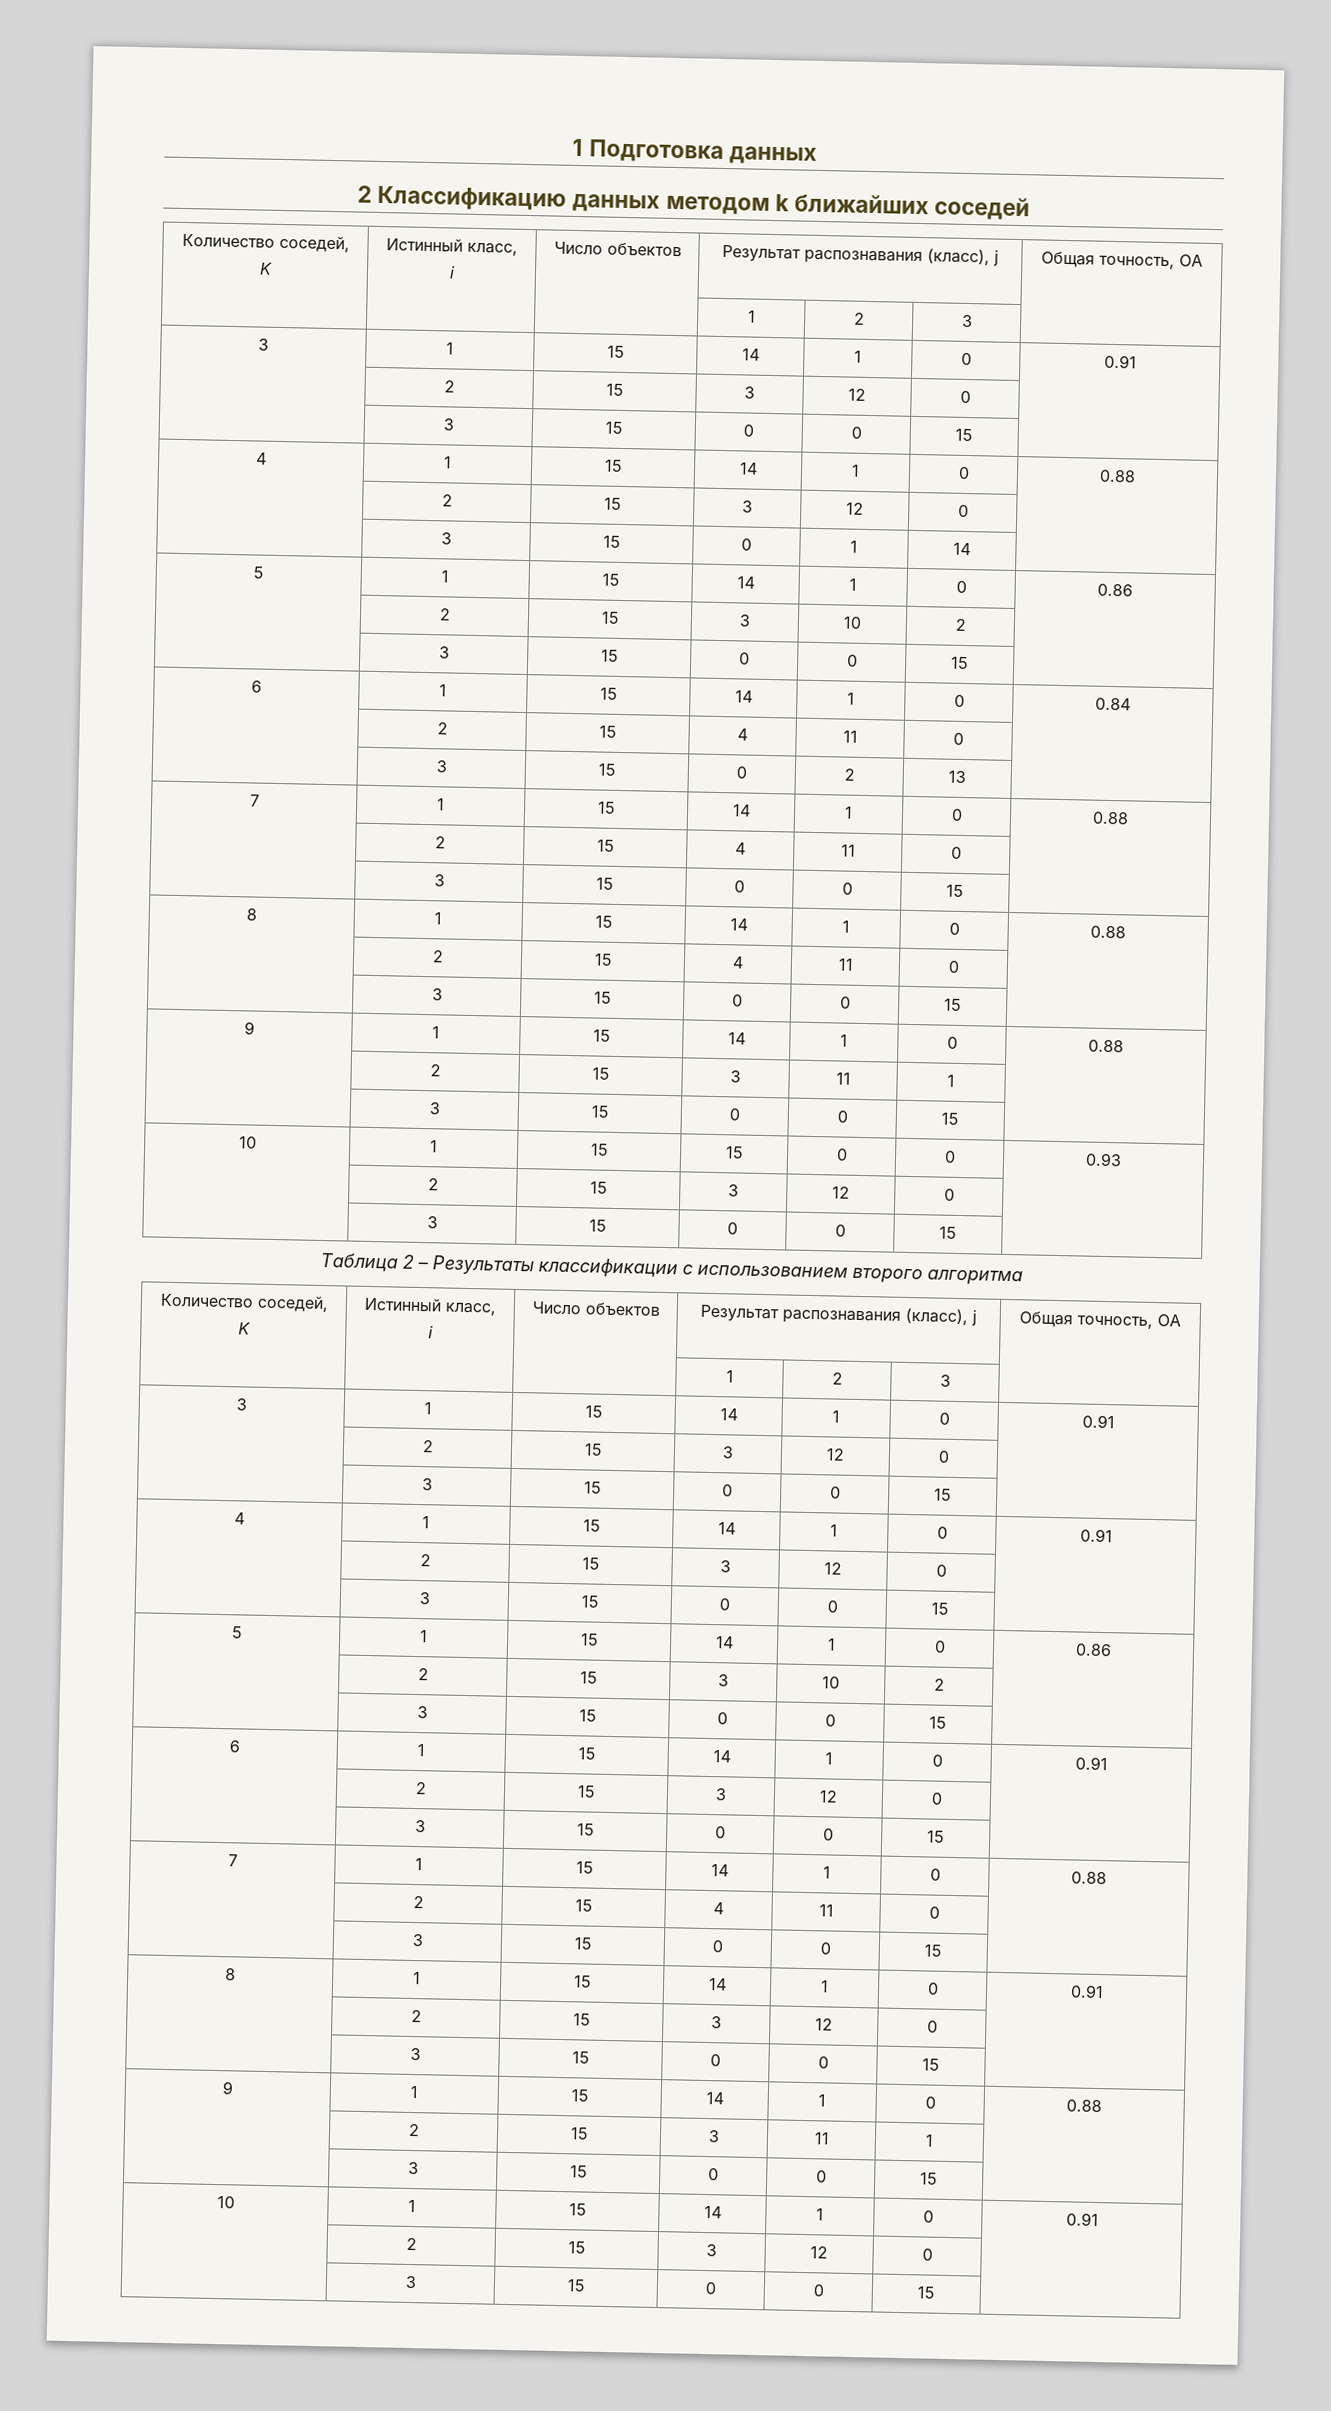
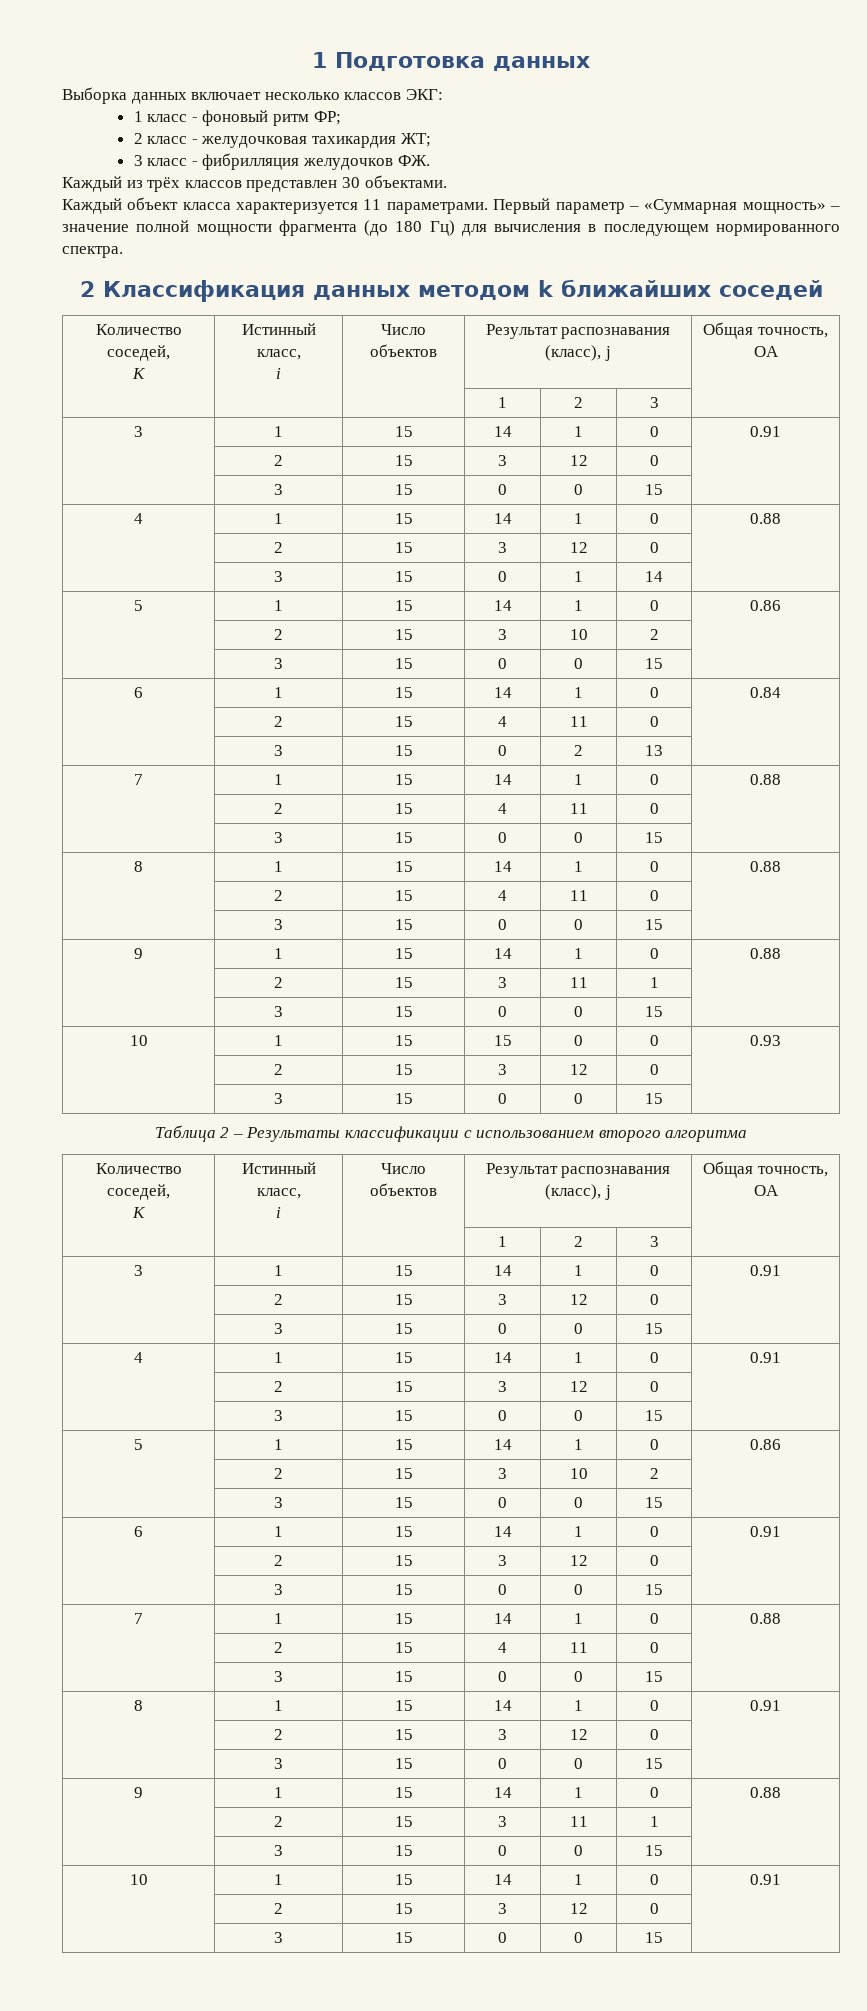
- 2 Классификацию данных методом k ближайших соседей
+ Выборка данных включает несколько классов ЭКГ:
+ 1 класс - фоновый ритм ФР;
+ 2 класс - желудочковая тахикардия ЖТ;
+ 3 класс - фибрилляция желудочков ФЖ.
+ Каждый из трёх классов представлен 30 объектами.
+ Каждый объект класса характеризуется 11 параметрами. Первый параметр – «Суммарная мощность» – значение полной мощности фрагмента (до 180 Гц) для вычисления в последующем нормированного спектра.
+ 2 Классификация данных методом k ближайших соседей

